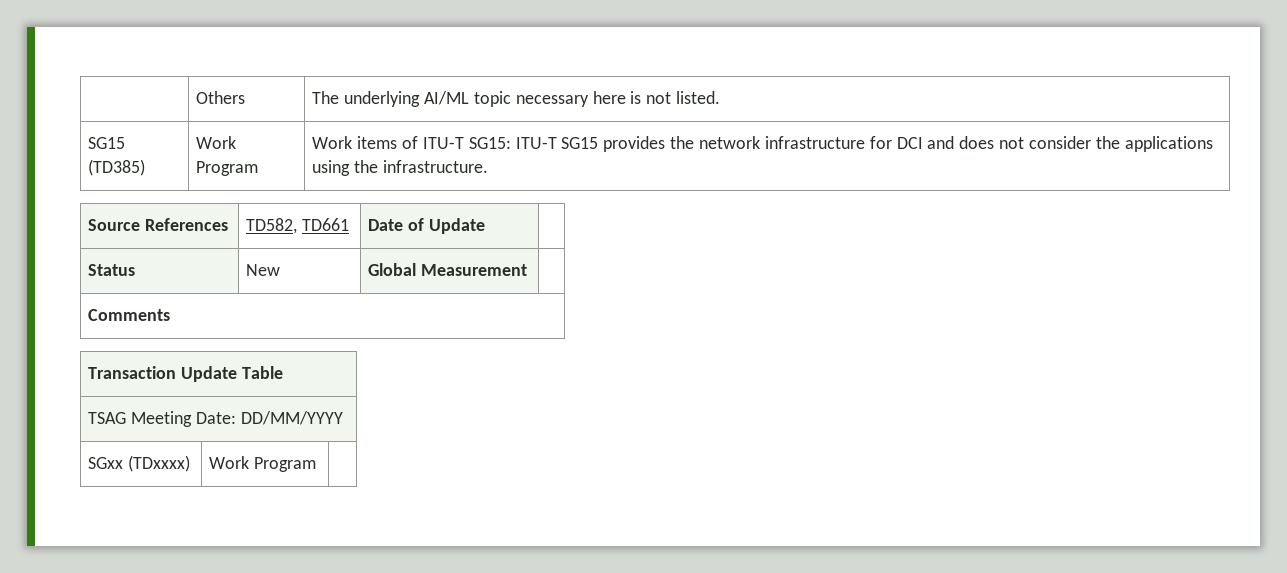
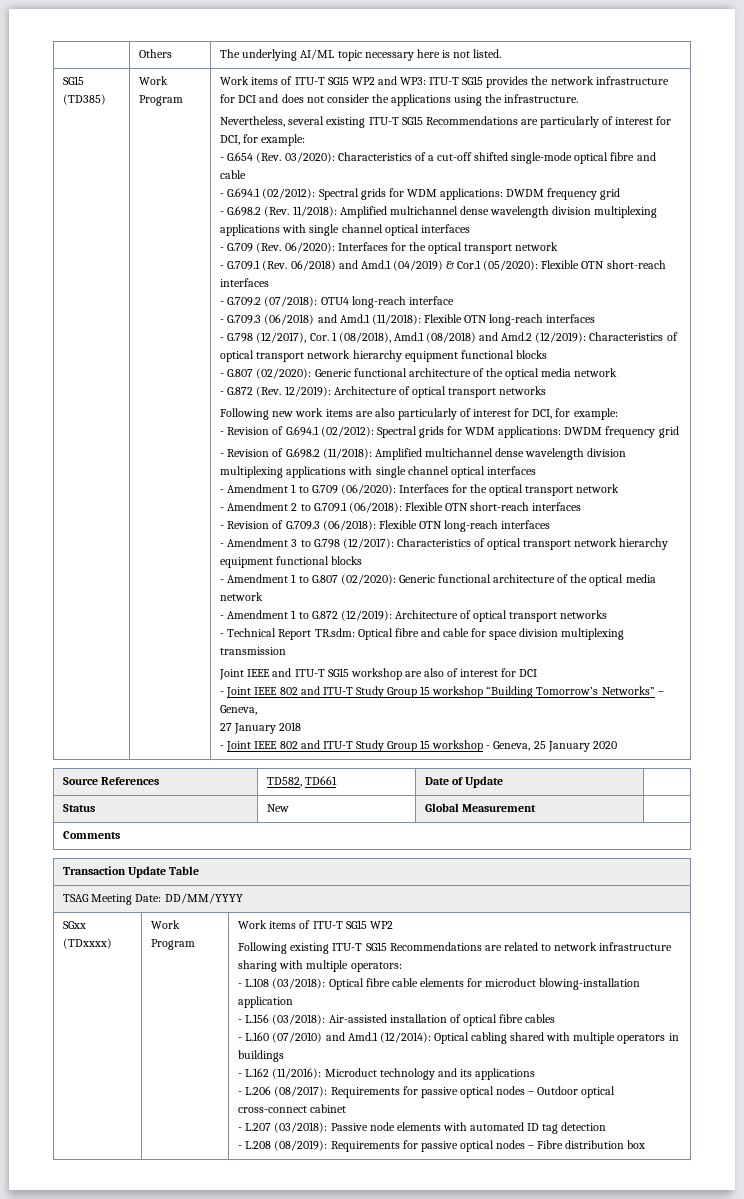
- Work items of ITU-T SG15: ITU-T SG15 provides the network infrastructure for DCI and does not consider the applications using the infrastructure.
+ Work items of ITU-T SG15 WP2 and WP3: ITU-T SG15 provides the network infrastructure for DCI and does not consider the applications using the infrastructure.
+ Nevertheless, several existing ITU-T SG15 Recommendations are particularly of interest for DCI, for example:
+ - G.654 (Rev. 03/2020): Characteristics of a cut-off shifted single-mode optical fibre and cable
+ - G.694.1 (02/2012): Spectral grids for WDM applications: DWDM frequency grid
+ - G.698.2 (Rev. 11/2018): Amplified multichannel dense wavelength division multiplexing applications with single channel optical interfaces
+ - G.709 (Rev. 06/2020): Interfaces for the optical transport network
+ - G.709.1 (Rev. 06/2018) and Amd.1 (04/2019) & Cor.1 (05/2020): Flexible OTN short-reach interfaces
+ - G.709.2 (07/2018): OTU4 long-reach interface
+ - G.709.3 (06/2018) and Amd.1 (11/2018): Flexible OTN long-reach interfaces
+ - G.798 (12/2017), Cor. 1 (08/2018), Amd.1 (08/2018) and Amd.2 (12/2019): Characteristics of optical transport network hierarchy equipment functional blocks
+ - G.807 (02/2020): Generic functional architecture of the optical media network
+ - G.872 (Rev. 12/2019): Architecture of optical transport networks
+ Following new work items are also particularly of interest for DCI, for example:
+ - Revision of G.694.1 (02/2012): Spectral grids for WDM applications: DWDM frequency grid
+ - Revision of G.698.2 (11/2018): Amplified multichannel dense wavelength division multiplexing applications with single channel optical interfaces
+ - Amendment 1 to G.709 (06/2020): Interfaces for the optical transport network
+ - Amendment 2 to G.709.1 (06/2018): Flexible OTN short-reach interfaces
+ - Revision of G.709.3 (06/2018): Flexible OTN long-reach interfaces
+ - Amendment 3 to G.798 (12/2017): Characteristics of optical transport network hierarchy equipment functional blocks
+ - Amendment 1 to G.807 (02/2020): Generic functional architecture of the optical media network
+ - Amendment 1 to G.872 (12/2019): Architecture of optical transport networks
+ - Technical Report TR.sdm: Optical fibre and cable for space division multiplexing transmission
+ Joint IEEE and ITU-T SG15 workshop are also of interest for DCI
+ - Joint IEEE 802 and ITU-T Study Group 15 workshop “Building Tomorrow’s Networks” – Geneva,
+ 27 January 2018
+ - Joint IEEE 802 and ITU-T Study Group 15 workshop - Geneva, 25 January 2020
- SGxx (TDxxxx) | Work Program
+ SGxx (TDxxxx) | Work Program | Work items of ITU-T SG15 WP2
+ Following existing ITU-T SG15 Recommendations are related to network infrastructure sharing with multiple operators:
+ - L.108 (03/2018): Optical fibre cable elements for microduct blowing-installation application
+ - L.156 (03/2018): Air-assisted installation of optical fibre cables
+ - L.160 (07/2010) and Amd.1 (12/2014): Optical cabling shared with multiple operators in buildings
+ - L.162 (11/2016): Microduct technology and its applications
+ - L.206 (08/2017): Requirements for passive optical nodes – Outdoor optical cross-connect cabinet
+ - L.207 (03/2018): Passive node elements with automated ID tag detection
+ - L.208 (08/2019): Requirements for passive optical nodes – Fibre distribution box

